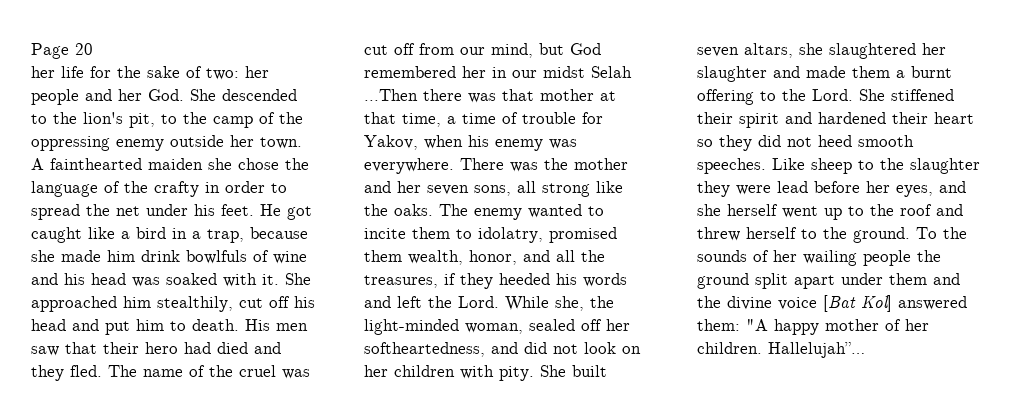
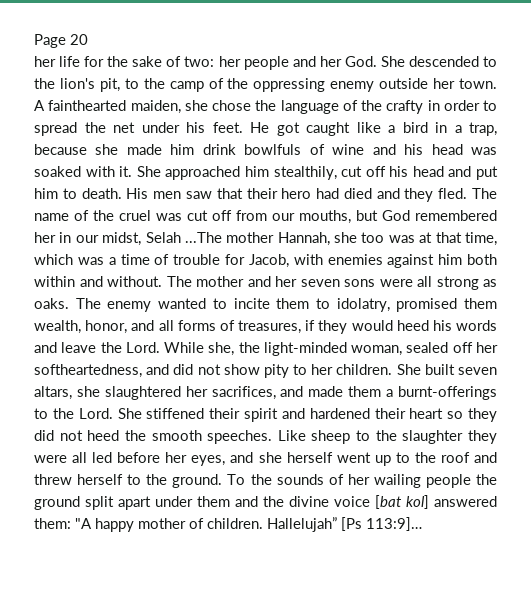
- A fainthearted maiden she chose the language of the crafty in order to spread the net under his feet.
+ A fainthearted maiden, she chose the language of the crafty in order to spread the net under his feet.
- The name of the cruel was cut off from our mind, but God remembered her in our midst Selah ...Then there was that mother at that time, a time of trouble for Yakov, when his enemy was everywhere. There was the mother and her seven sons, all strong like the oaks.
+ The name of the cruel was cut off from our mouths, but God remembered her in our midst, Selah ...The mother Hannah, she too was at that time, which was a time of trouble for Jacob, with enemies against him both within and without. The mother and her seven sons were all strong as oaks.
- The enemy wanted to incite them to idolatry, promised them wealth, honor, and all the treasures, if they heeded his words and left the Lord.
+ The enemy wanted to incite them to idolatry, promised them wealth, honor, and all forms of treasures, if they would heed his words and leave the Lord.
- While she, the light-minded woman, sealed off her softheartedness, and did not look on her children with pity.
+ While she, the light-minded woman, sealed off her softheartedness, and did not show pity to her children.
- She built seven altars, she slaughtered her slaughter and made them a burnt offering to the Lord.
+ She built seven altars, she slaughtered her sacrifices, and made them a burnt-offerings to the Lord.
- She stiffened their spirit and hardened their heart so they did not heed smooth speeches.
+ She stiffened their spirit and hardened their heart so they did not heed the smooth speeches.
- Like sheep to the slaughter they were lead before her eyes, and she herself went up to the roof and threw herself to the ground.
+ Like sheep to the slaughter they were all led before her eyes, and she herself went up to the roof and threw herself to the ground.
- To the sounds of her wailing people the ground split apart under them and the divine voice [Bat Kol] answered them: "A happy mother of her children. Hallelujah”…
+ To the sounds of her wailing people the ground split apart under them and the divine voice [bat kol] answered them: "A happy mother of children. Hallelujah” [Ps 113:9]…

